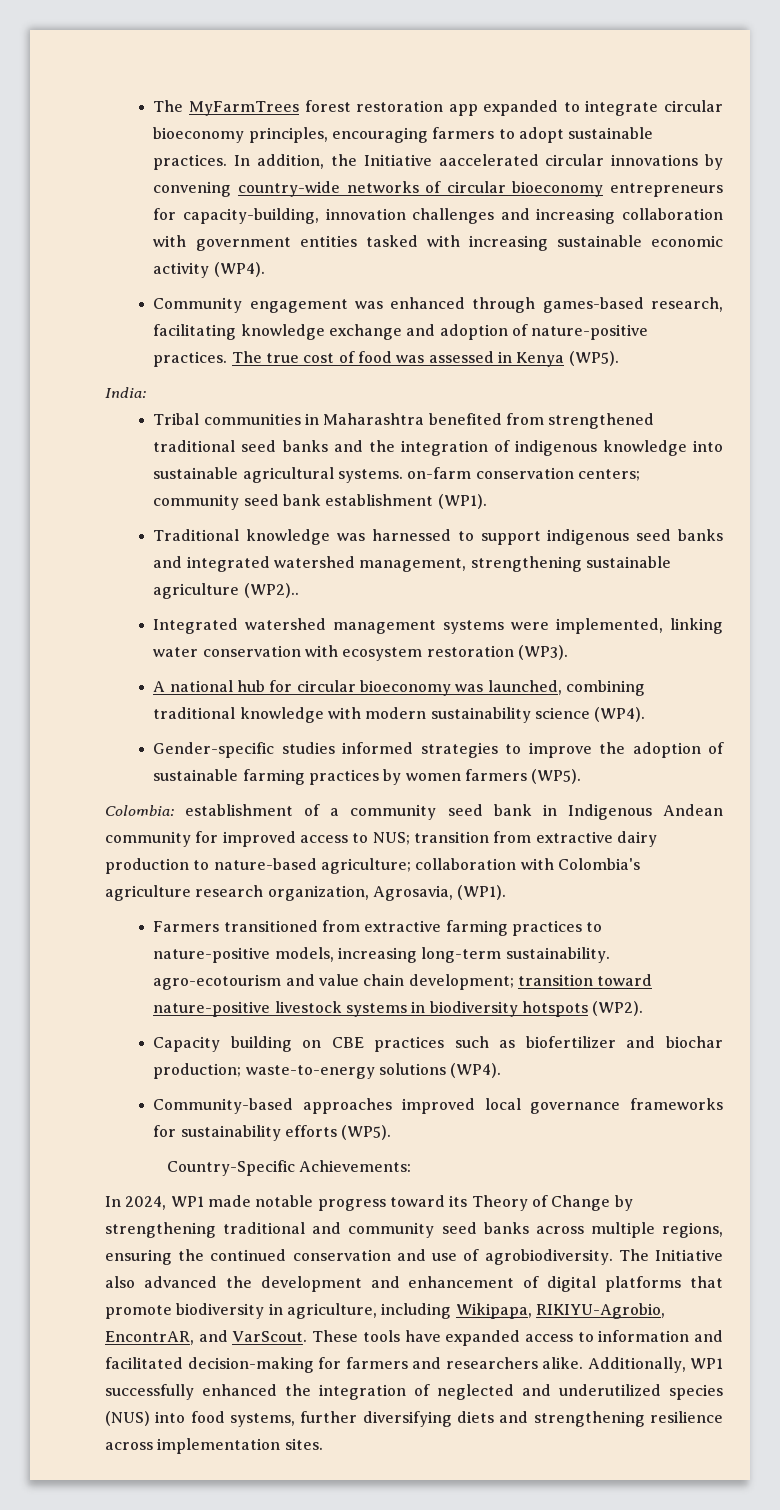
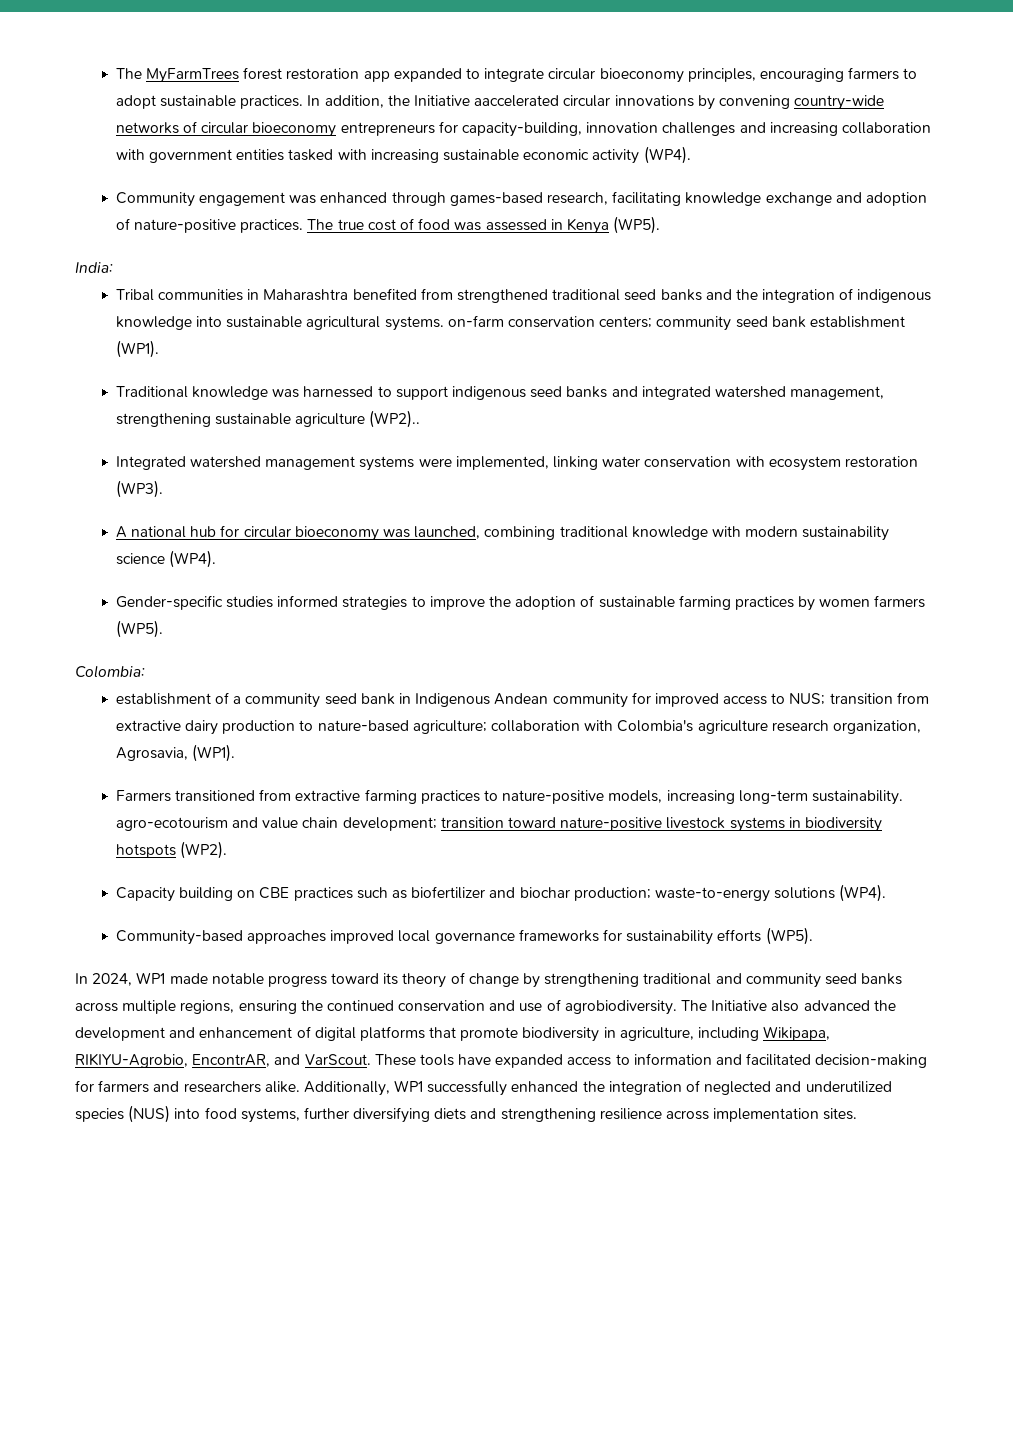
- Colombia: establishment of a community seed bank in Indigenous Andean community for improved access to NUS; transition from extractive dairy production to nature-based agriculture; collaboration with Colombia's agriculture research organization, Agrosavia, (WP1).
+ Colombia:
+ establishment of a community seed bank in Indigenous Andean community for improved access to NUS; transition from extractive dairy production to nature-based agriculture; collaboration with Colombia's agriculture research organization, Agrosavia, (WP1).
- Country-Specific Achievements:
- In 2024, WP1 made notable progress toward its Theory of Change by strengthening traditional and community seed banks across multiple regions, ensuring the continued conservation and use of agrobiodiversity.
+ In 2024, WP1 made notable progress toward its theory of change by strengthening traditional and community seed banks across multiple regions, ensuring the continued conservation and use of agrobiodiversity.

